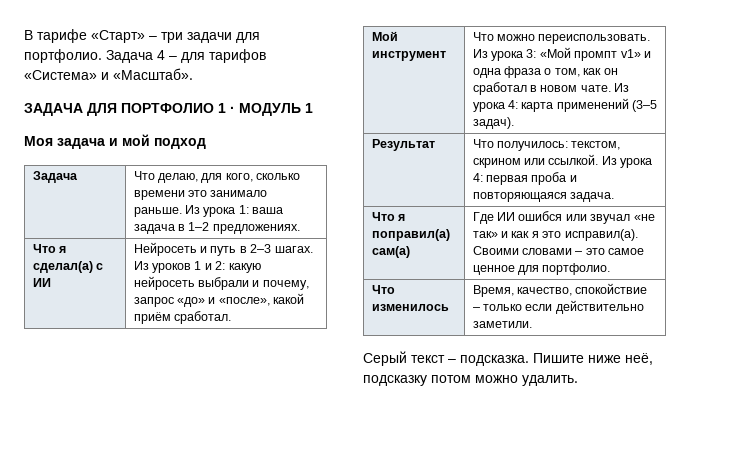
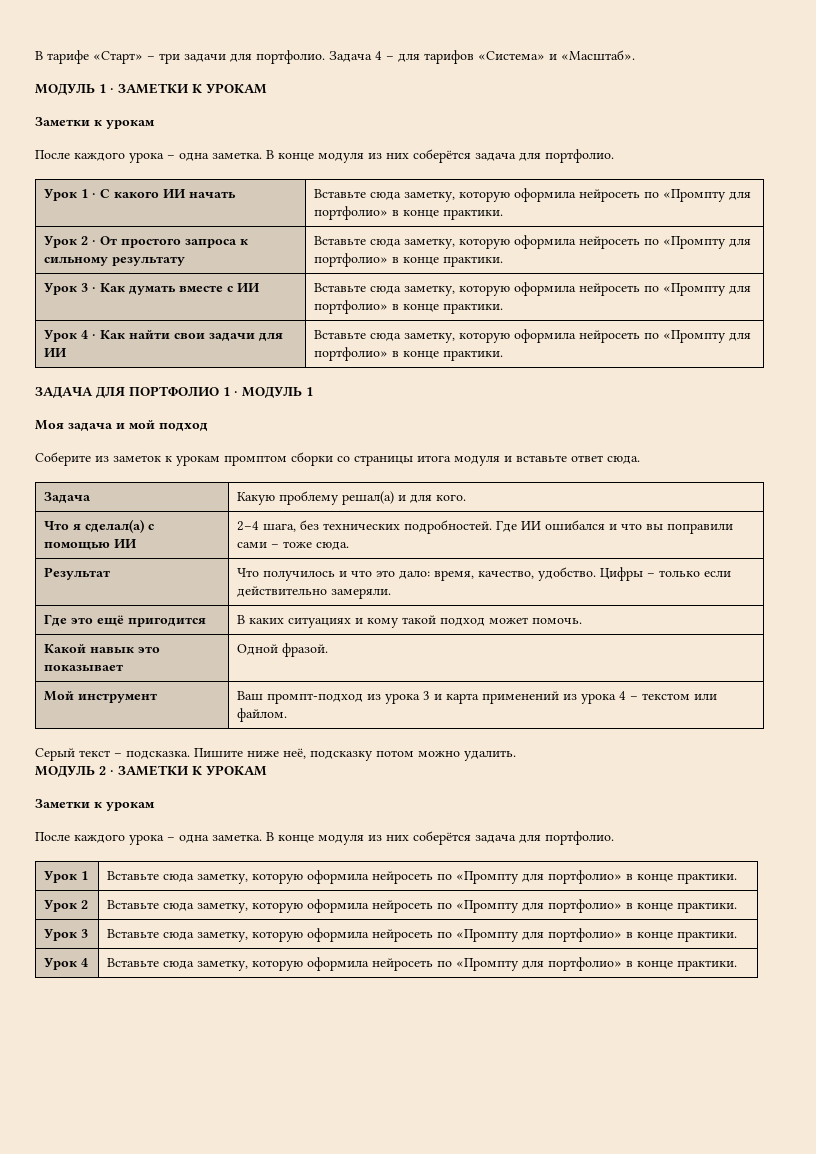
+ МОДУЛЬ 1 · ЗАМЕТКИ К УРОКАМ
+ Заметки к урокам
+ После каждого урока – одна заметка. В конце модуля из них соберётся задача для портфолио.
+ Урок 1 · С какого ИИ начать | Вставьте сюда заметку, которую оформила нейросеть по «Промпту для портфолио» в конце практики.
+ Урок 2 · От простого запроса к сильному результату | Вставьте сюда заметку, которую оформила нейросеть по «Промпту для портфолио» в конце практики.
+ Урок 3 · Как думать вместе с ИИ | Вставьте сюда заметку, которую оформила нейросеть по «Промпту для портфолио» в конце практики.
+ Урок 4 · Как найти свои задачи для ИИ | Вставьте сюда заметку, которую оформила нейросеть по «Промпту для портфолио» в конце практики.
- Задача | Что делаю, для кого, сколько времени это занимало раньше. Из урока 1: ваша задача в 1–2 предложениях.
+ Соберите из заметок к урокам промптом сборки со страницы итога модуля и вставьте ответ сюда.
+ Задача | Какую проблему решал(а) и для кого.
- Что я сделал(а) с ИИ | Нейросеть и путь в 2–3 шагах. Из уроков 1 и 2: какую нейросеть выбрали и почему, запрос «до» и «после», какой приём сработал.
- Мой инструмент | Что можно переиспользовать. Из урока 3: «Мой промпт v1» и одна фраза о том, как он сработал в новом чате. Из урока 4: карта применений (3–5 задач).
- Результат | Что получилось: текстом, скрином или ссылкой. Из урока 4: первая проба и повторяющаяся задача.
- Что я поправил(а) сам(а) | Где ИИ ошибся или звучал «не так» и как я это исправил(а). Своими словами – это самое ценное для портфолио.
- Что изменилось | Время, качество, спокойствие – только если действительно заметили.
+ Что я сделал(а) с помощью ИИ | 2–4 шага, без технических подробностей. Где ИИ ошибался и что вы поправили сами – тоже сюда.
+ Результат | Что получилось и что это дало: время, качество, удобство. Цифры – только если действительно замеряли.
+ Где это ещё пригодится | В каких ситуациях и кому такой подход может помочь.
+ Какой навык это показывает | Одной фразой.
+ Мой инструмент | Ваш промпт-подход из урока 3 и карта применений из урока 4 – текстом или файлом.
+ МОДУЛЬ 2 · ЗАМЕТКИ К УРОКАМ
+ Заметки к урокам
+ После каждого урока – одна заметка. В конце модуля из них соберётся задача для портфолио.
+ Урок 1 | Вставьте сюда заметку, которую оформила нейросеть по «Промпту для портфолио» в конце практики.
+ Урок 2 | Вставьте сюда заметку, которую оформила нейросеть по «Промпту для портфолио» в конце практики.
+ Урок 3 | Вставьте сюда заметку, которую оформила нейросеть по «Промпту для портфолио» в конце практики.
+ Урок 4 | Вставьте сюда заметку, которую оформила нейросеть по «Промпту для портфолио» в конце практики.

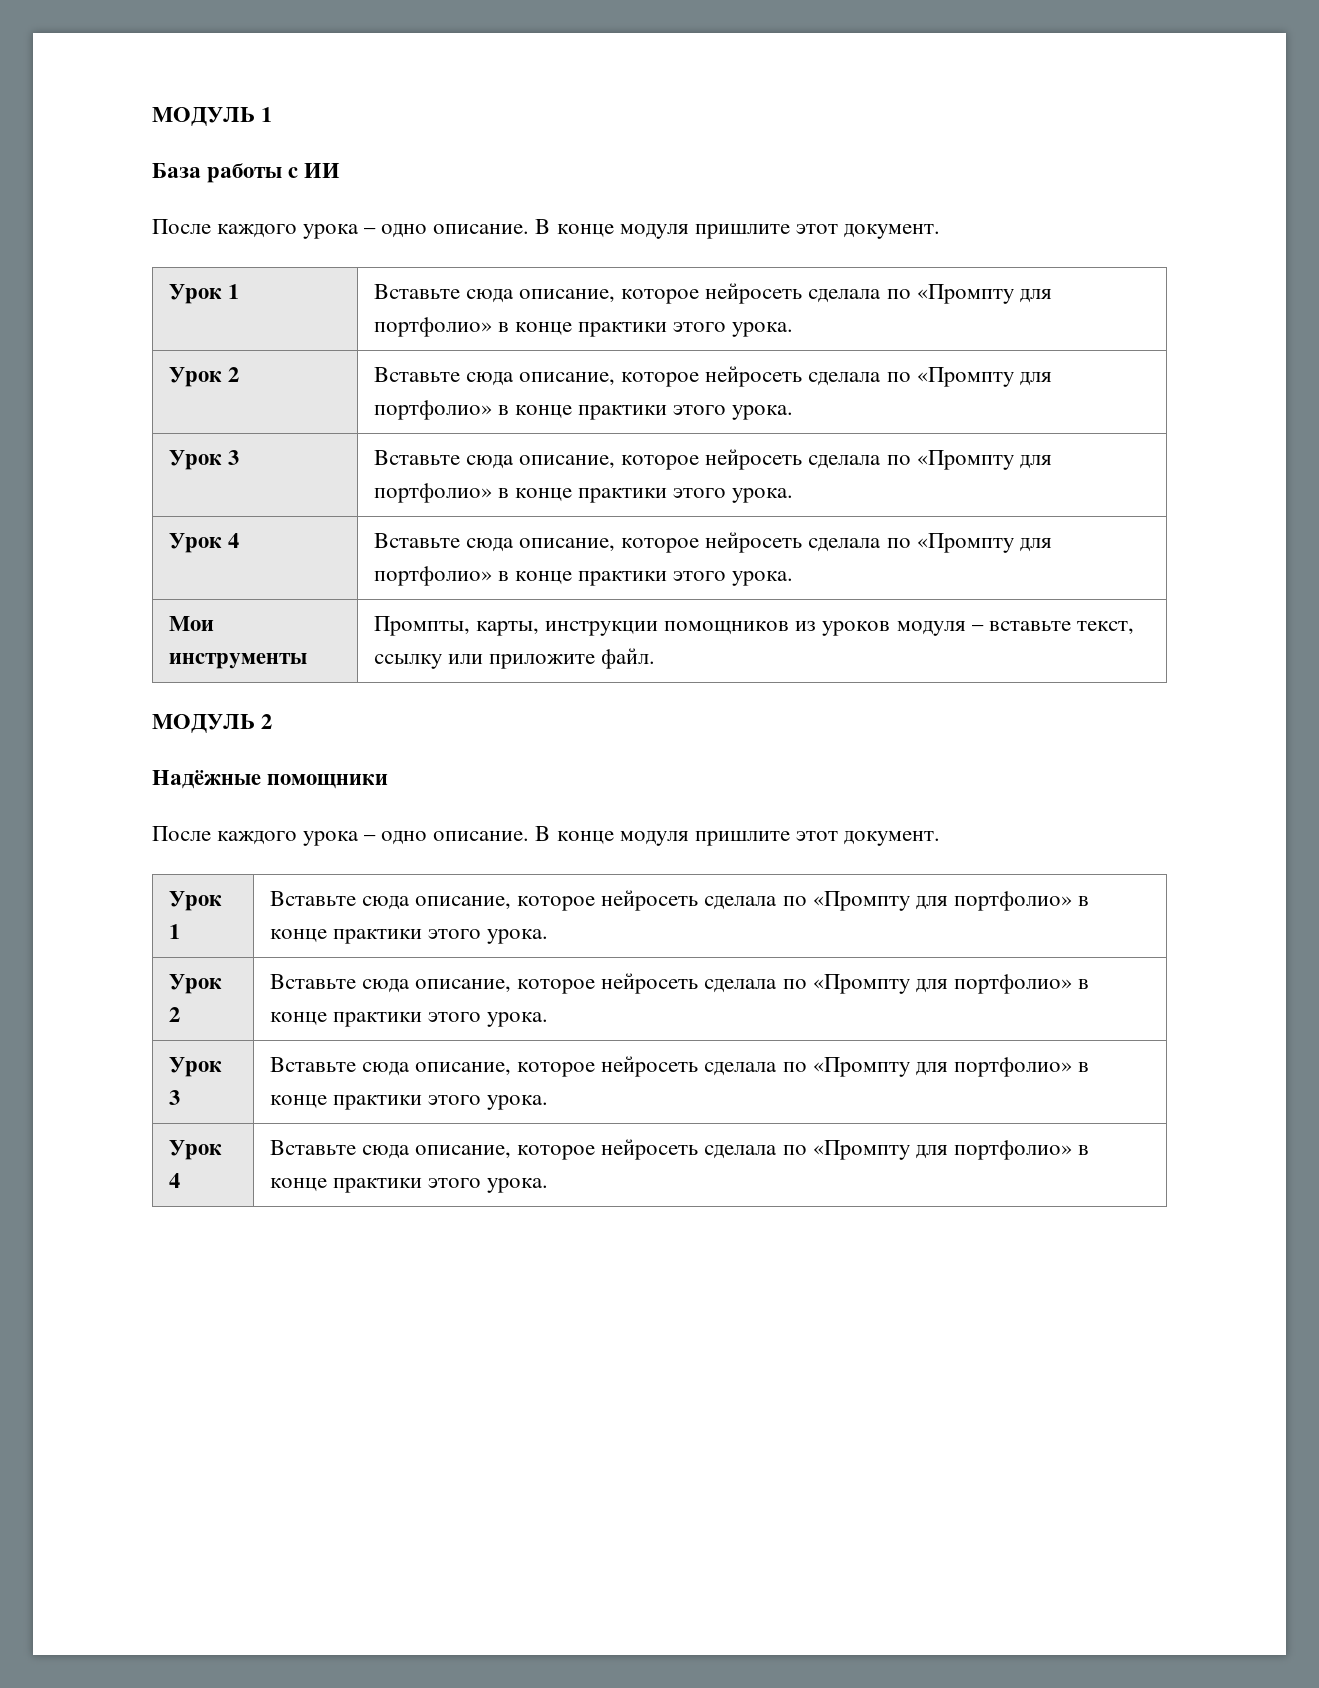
- В тарифе «Старт» – три задачи для портфолио. Задача 4 – для тарифов «Система» и «Масштаб».
- МОДУЛЬ 1 · ЗАМЕТКИ К УРОКАМ
- Заметки к урокам
- После каждого урока – одна заметка. В конце модуля из них соберётся задача для портфолио.
- Урок 1 · С какого ИИ начать | Вставьте сюда заметку, которую оформила нейросеть по «Промпту для портфолио» в конце практики.
- Урок 2 · От простого запроса к сильному результату | Вставьте сюда заметку, которую оформила нейросеть по «Промпту для портфолио» в конце практики.
- Урок 3 · Как думать вместе с ИИ | Вставьте сюда заметку, которую оформила нейросеть по «Промпту для портфолио» в конце практики.
- Урок 4 · Как найти свои задачи для ИИ | Вставьте сюда заметку, которую оформила нейросеть по «Промпту для портфолио» в конце практики.
- ЗАДАЧА ДЛЯ ПОРТФОЛИО 1 · МОДУЛЬ 1
- Моя задача и мой подход
- Соберите из заметок к урокам промптом сборки со страницы итога модуля и вставьте ответ сюда.
- Задача | Какую проблему решал(а) и для кого.
- Что я сделал(а) с помощью ИИ | 2–4 шага, без технических подробностей. Где ИИ ошибался и что вы поправили сами – тоже сюда.
- Результат | Что получилось и что это дало: время, качество, удобство. Цифры – только если действительно замеряли.
- Где это ещё пригодится | В каких ситуациях и кому такой подход может помочь.
- Какой навык это показывает | Одной фразой.
- Мой инструмент | Ваш промпт-подход из урока 3 и карта применений из урока 4 – текстом или файлом.
- Серый текст – подсказка. Пишите ниже неё, подсказку потом можно удалить.
- МОДУЛЬ 2 · ЗАМЕТКИ К УРОКАМ
- Заметки к урокам
- После каждого урока – одна заметка. В конце модуля из них соберётся задача для портфолио.
- Урок 1 | Вставьте сюда заметку, которую оформила нейросеть по «Промпту для портфолио» в конце практики.
- Урок 2 | Вставьте сюда заметку, которую оформила нейросеть по «Промпту для портфолио» в конце практики.
- Урок 3 | Вставьте сюда заметку, которую оформила нейросеть по «Промпту для портфолио» в конце практики.
- Урок 4 | Вставьте сюда заметку, которую оформила нейросеть по «Промпту для портфолио» в конце практики.
+ МОДУЛЬ 1
+ База работы с ИИ
+ После каждого урока – одно описание. В конце модуля пришлите этот документ.
+ Урок 1 | Вставьте сюда описание, которое нейросеть сделала по «Промпту для портфолио» в конце практики этого урока.
+ Урок 2 | Вставьте сюда описание, которое нейросеть сделала по «Промпту для портфолио» в конце практики этого урока.
+ Урок 3 | Вставьте сюда описание, которое нейросеть сделала по «Промпту для портфолио» в конце практики этого урока.
+ Урок 4 | Вставьте сюда описание, которое нейросеть сделала по «Промпту для портфолио» в конце практики этого урока.
+ Мои инструменты | Промпты, карты, инструкции помощников из уроков модуля – вставьте текст, ссылку или приложите файл.
+ МОДУЛЬ 2
+ Надёжные помощники
+ После каждого урока – одно описание. В конце модуля пришлите этот документ.
+ Урок 1 | Вставьте сюда описание, которое нейросеть сделала по «Промпту для портфолио» в конце практики этого урока.
+ Урок 2 | Вставьте сюда описание, которое нейросеть сделала по «Промпту для портфолио» в конце практики этого урока.
+ Урок 3 | Вставьте сюда описание, которое нейросеть сделала по «Промпту для портфолио» в конце практики этого урока.
+ Урок 4 | Вставьте сюда описание, которое нейросеть сделала по «Промпту для портфолио» в конце практики этого урока.

